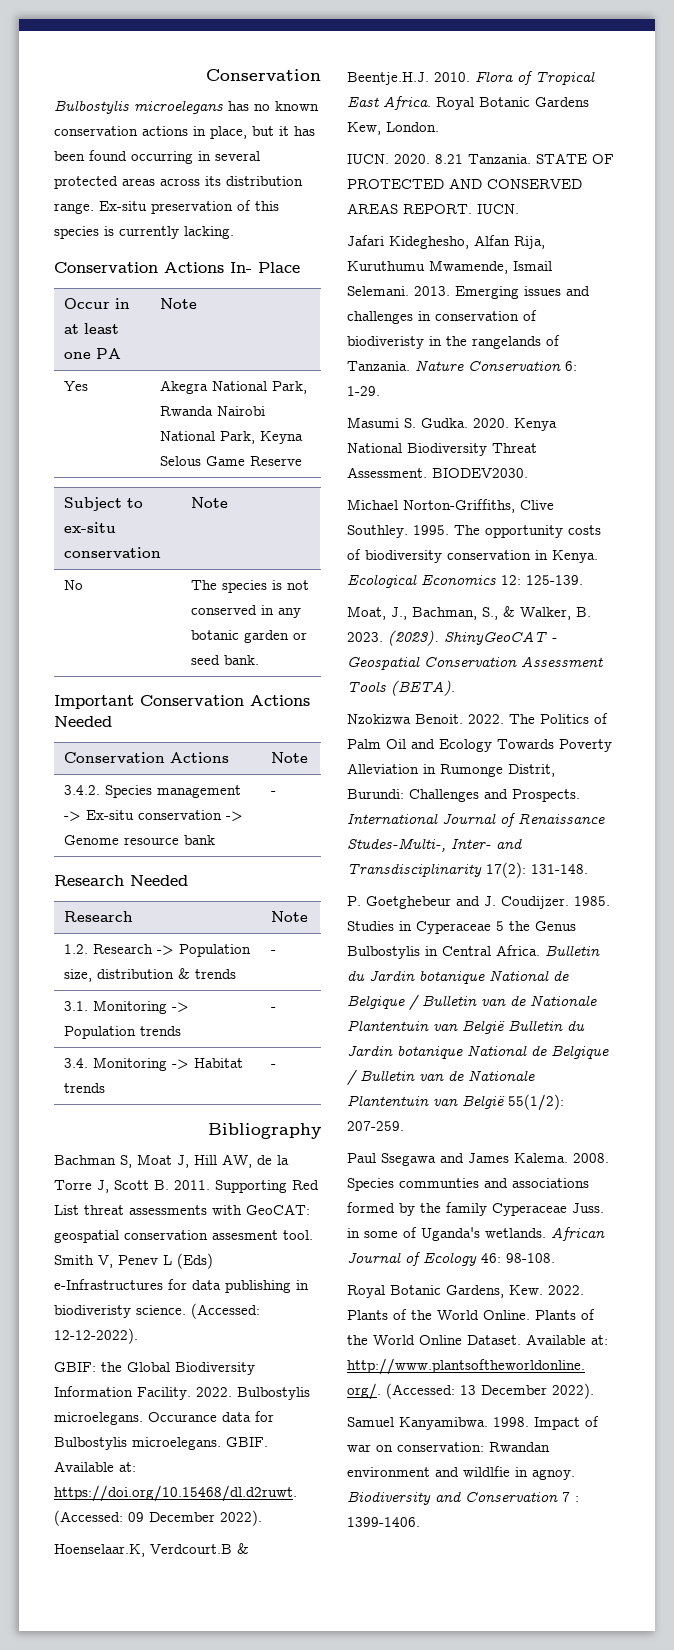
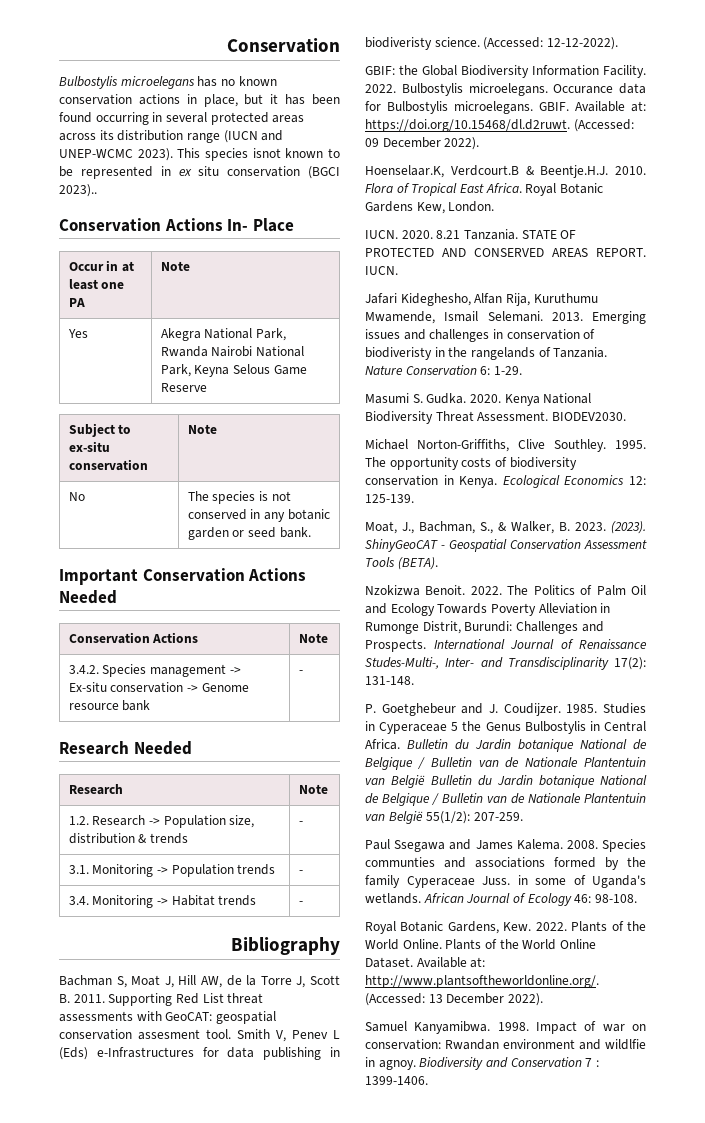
- Bulbostylis microelegans has no known conservation actions in place, but it has been found occurring in several protected areas across its distribution range. Ex-situ preservation of this species is currently lacking.
+ Bulbostylis microelegans has no known conservation actions in place, but it has been found occurring in several protected areas across its distribution range (IUCN and UNEP-WCMC 2023). This species isnot known to be represented in ex situ conservation (BGCI 2023)..

